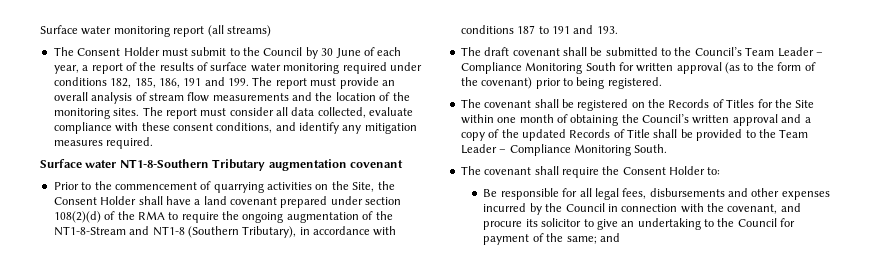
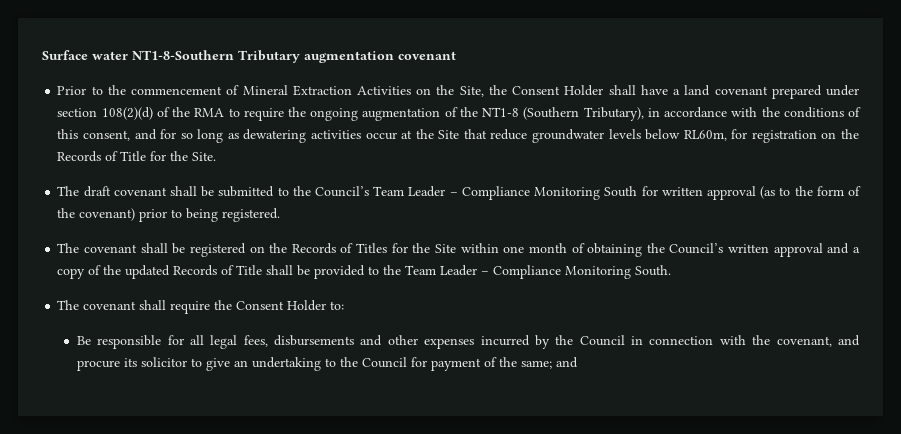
- Surface water monitoring report (all streams)
- The Consent Holder must submit to the Council by 30 June of each year, a report of the results of surface water monitoring required under conditions 182, 185, 186, 191 and 199. The report must provide an overall analysis of stream flow measurements and the location of the monitoring sites. The report must consider all data collected, evaluate compliance with these consent conditions, and identify any mitigation measures required.
- Prior to the commencement of quarrying activities on the Site, the Consent Holder shall have a land covenant prepared under section 108(2)(d) of the RMA to require the ongoing augmentation of the NT1-8-Stream and NT1-8 (Southern Tributary), in accordance with conditions 187 to 191 and 193.
+ Prior to the commencement of Mineral Extraction Activities on the Site, the Consent Holder shall have a land covenant prepared under section 108(2)(d) of the RMA to require the ongoing augmentation of the NT1-8 (Southern Tributary), in accordance with the conditions of this consent, and for so long as dewatering activities occur at the Site that reduce groundwater levels below RL60m, for registration on the Records of Title for the Site.

